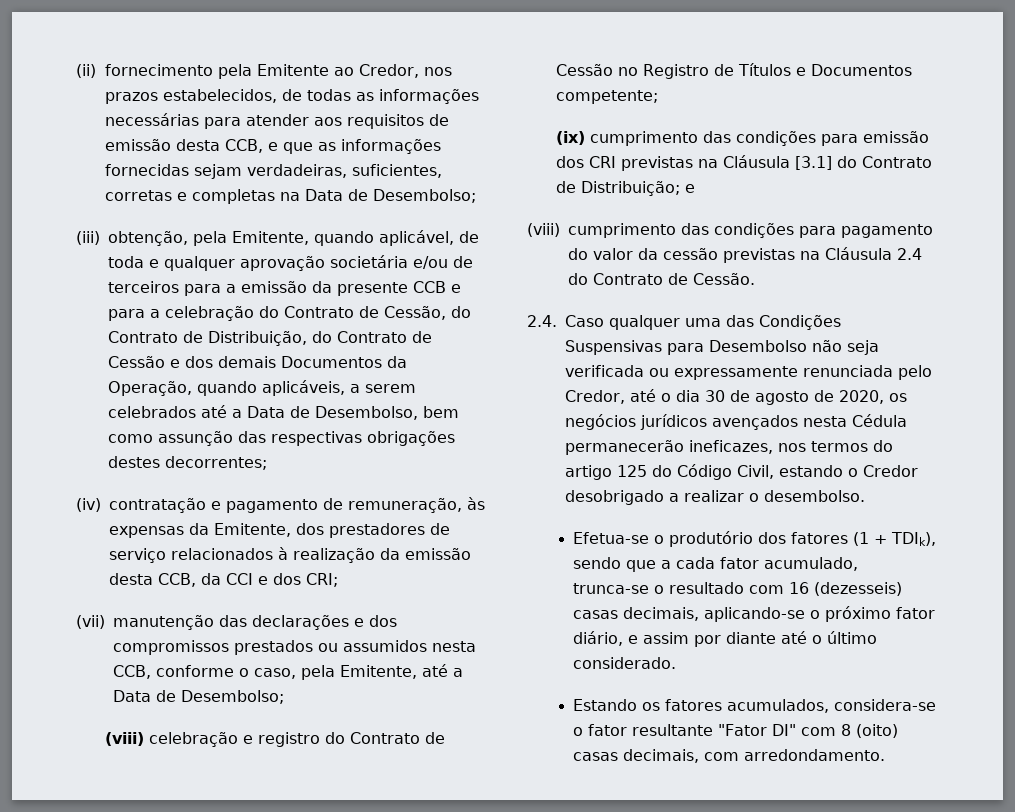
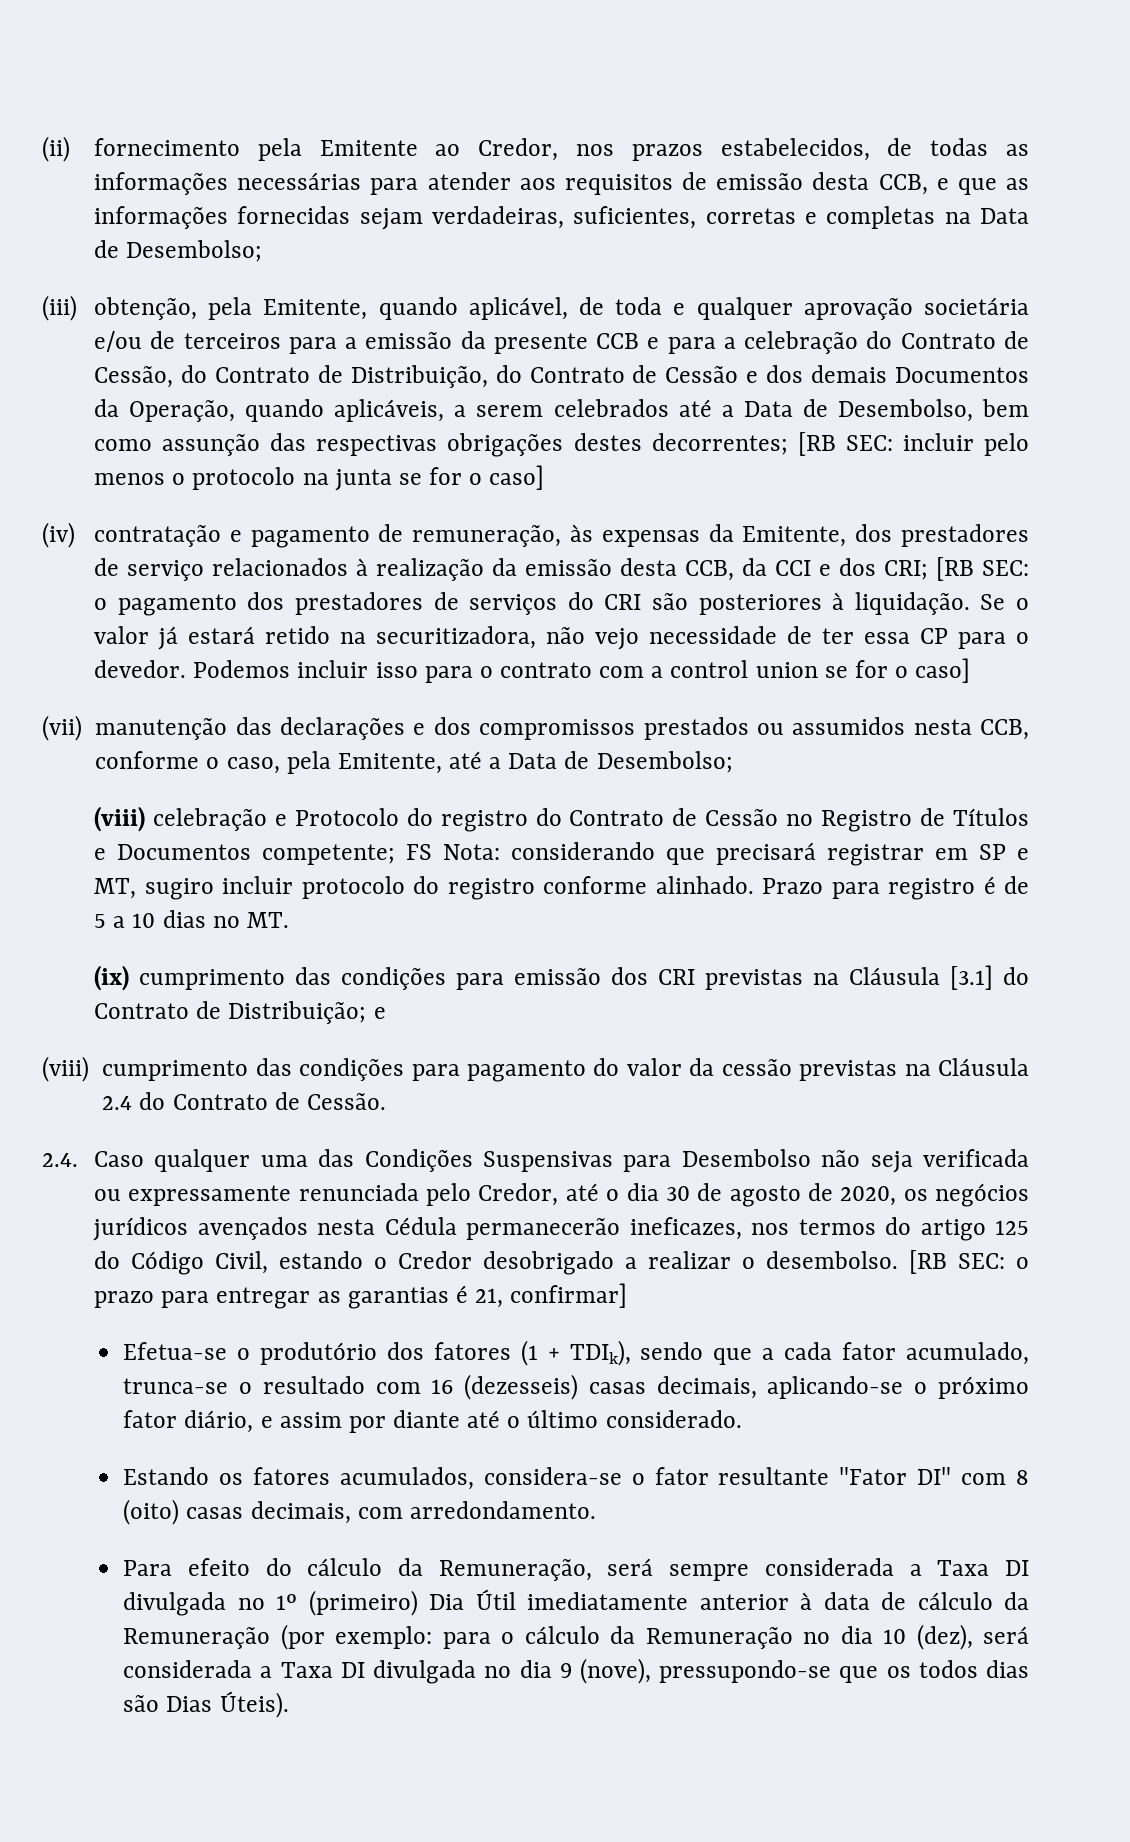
+ [RB SEC: incluir pelo menos o protocolo na junta se for o caso]
- (iv) contratação e pagamento de remuneração, às expensas da Emitente, dos prestadores de serviço relacionados à realização da emissão desta CCB, da CCI e dos CRI;
+ (iv) contratação e pagamento de remuneração, às expensas da Emitente, dos prestadores de serviço relacionados à realização da emissão desta CCB, da CCI e dos CRI; [RB SEC: o pagamento dos prestadores de serviços do CRI são posteriores à liquidação. Se o valor já estará retido na securitizadora, não vejo necessidade de ter essa CP para o devedor. Podemos incluir isso para o contrato com a control union se for o caso]
- (viii) celebração e registro do Contrato de Cessão no Registro de Títulos e Documentos competente;
+ (viii) celebração e Protocolo do registro do Contrato de Cessão no Registro de Títulos e Documentos competente; FS Nota: considerando que precisará registrar em SP e MT, sugiro incluir protocolo do registro conforme alinhado. Prazo para registro é de 5 a 10 dias no MT.
+ [RB SEC: o prazo para entregar as garantias é 21, confirmar]
+ Para efeito do cálculo da Remuneração, será sempre considerada a Taxa DI divulgada no 1º (primeiro) Dia Útil imediatamente anterior à data de cálculo da Remuneração (por exemplo: para o cálculo da Remuneração no dia 10 (dez), será considerada a Taxa DI divulgada no dia 9 (nove), pressupondo-se que os todos dias são Dias Úteis).

